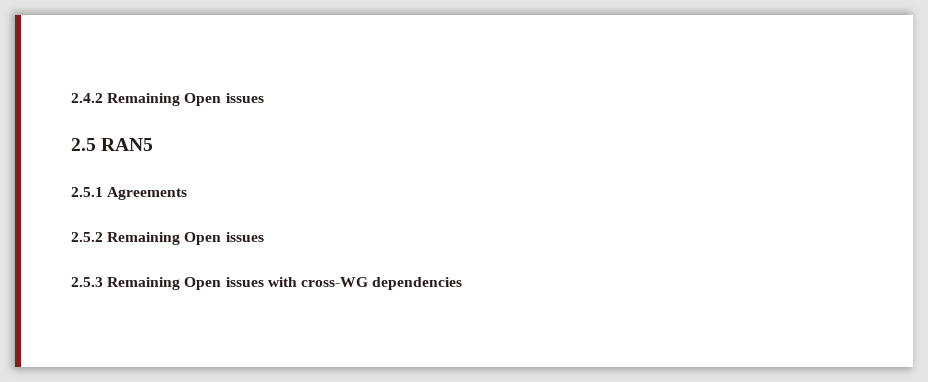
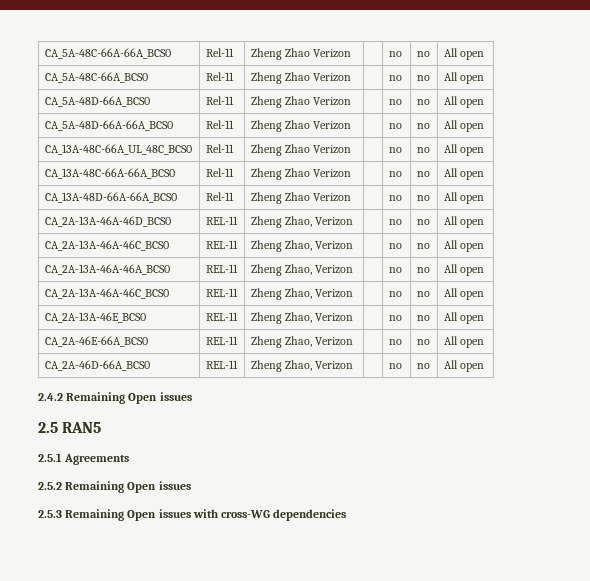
+ CA_5A-48C-66A-66A_BCS0 | Rel-11 | Zheng Zhao Verizon | | no | no | All open
+ CA_5A-48C-66A_BCS0 | Rel-11 | Zheng Zhao Verizon | | no | no | All open
+ CA_5A-48D-66A_BCS0 | Rel-11 | Zheng Zhao Verizon | | no | no | All open
+ CA_5A-48D-66A-66A_BCS0 | Rel-11 | Zheng Zhao Verizon | | no | no | All open
+ CA_13A-48C-66A_UL_48C_BCS0 | Rel-11 | Zheng Zhao Verizon | | no | no | All open
+ CA_13A-48C-66A-66A_BCS0 | Rel-11 | Zheng Zhao Verizon | | no | no | All open
+ CA_13A-48D-66A-66A_BCS0 | Rel-11 | Zheng Zhao Verizon | | no | no | All open
+ CA_2A-13A-46A-46D_BCS0 | REL-11 | Zheng Zhao, Verizon | | no | no | All open
+ CA_2A-13A-46A-46C_BCS0 | REL-11 | Zheng Zhao, Verizon | | no | no | All open
+ CA_2A-13A-46A-46A_BCS0 | REL-11 | Zheng Zhao, Verizon | | no | no | All open
+ CA_2A-13A-46A-46C_BCS0 | REL-11 | Zheng Zhao, Verizon | | no | no | All open
+ CA_2A-13A-46E_BCS0 | REL-11 | Zheng Zhao, Verizon | | no | no | All open
+ CA_2A-46E-66A_BCS0 | REL-11 | Zheng Zhao, Verizon | | no | no | All open
+ CA_2A-46D-66A_BCS0 | REL-11 | Zheng Zhao, Verizon | | no | no | All open

